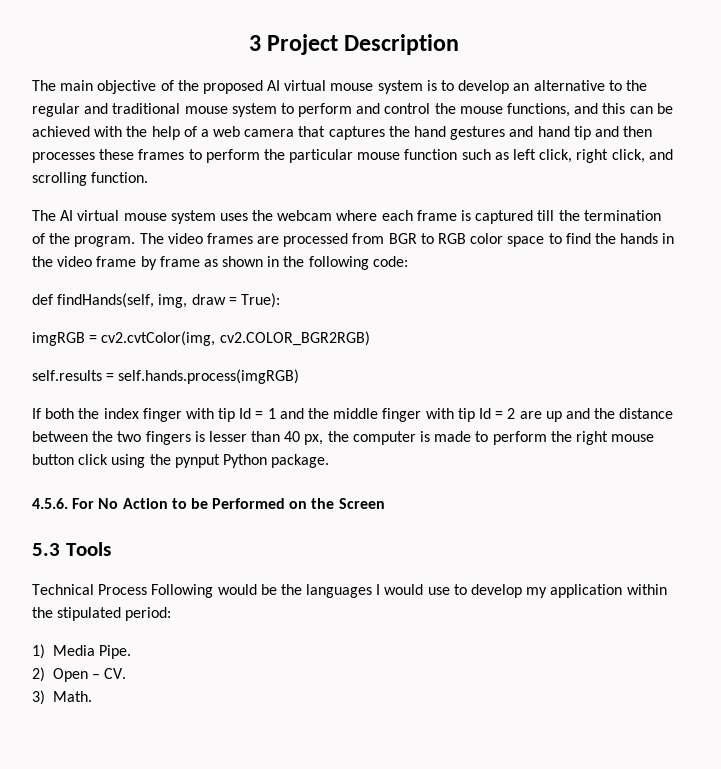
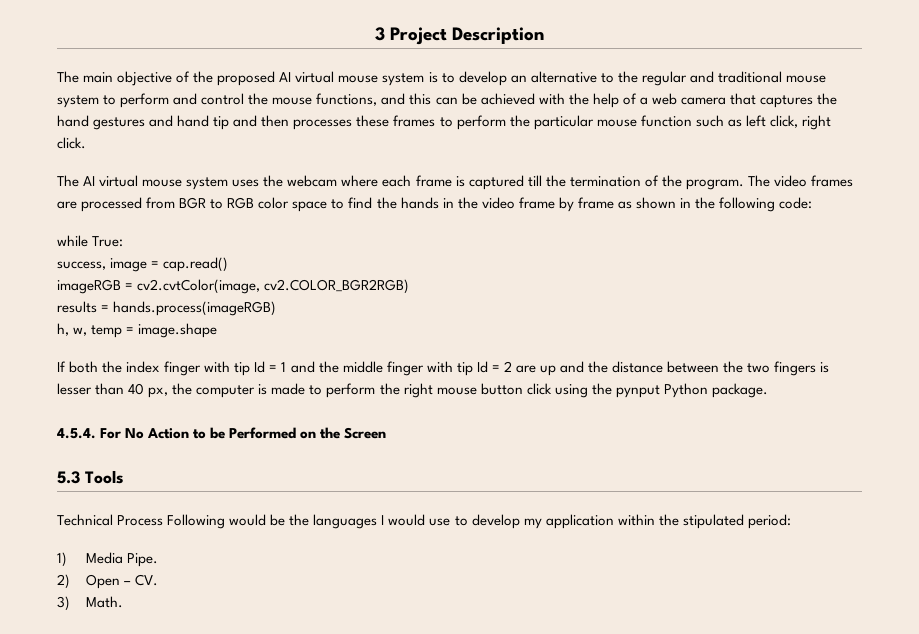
- The main objective of the proposed AI virtual mouse system is to develop an alternative to the regular and traditional mouse system to perform and control the mouse functions, and this can be achieved with the help of a web camera that captures the hand gestures and hand tip and then processes these frames to perform the particular mouse function such as left click, right click, and scrolling function.
+ The main objective of the proposed AI virtual mouse system is to develop an alternative to the regular and traditional mouse system to perform and control the mouse functions, and this can be achieved with the help of a web camera that captures the hand gestures and hand tip and then processes these frames to perform the particular mouse function such as left click, right click.
- def findHands(self, img, draw = True):
- imgRGB = cv2.cvtColor(img, cv2.COLOR_BGR2RGB)
- self.results = self.hands.process(imgRGB)
+ while True:
+ success, image = cap.read()
+ imageRGB = cv2.cvtColor(image, cv2.COLOR_BGR2RGB)
+ results = hands.process(imageRGB)
+ h, w, temp = image.shape
- 4.5.6. For No Action to be Performed on the Screen
+ 4.5.4. For No Action to be Performed on the Screen

